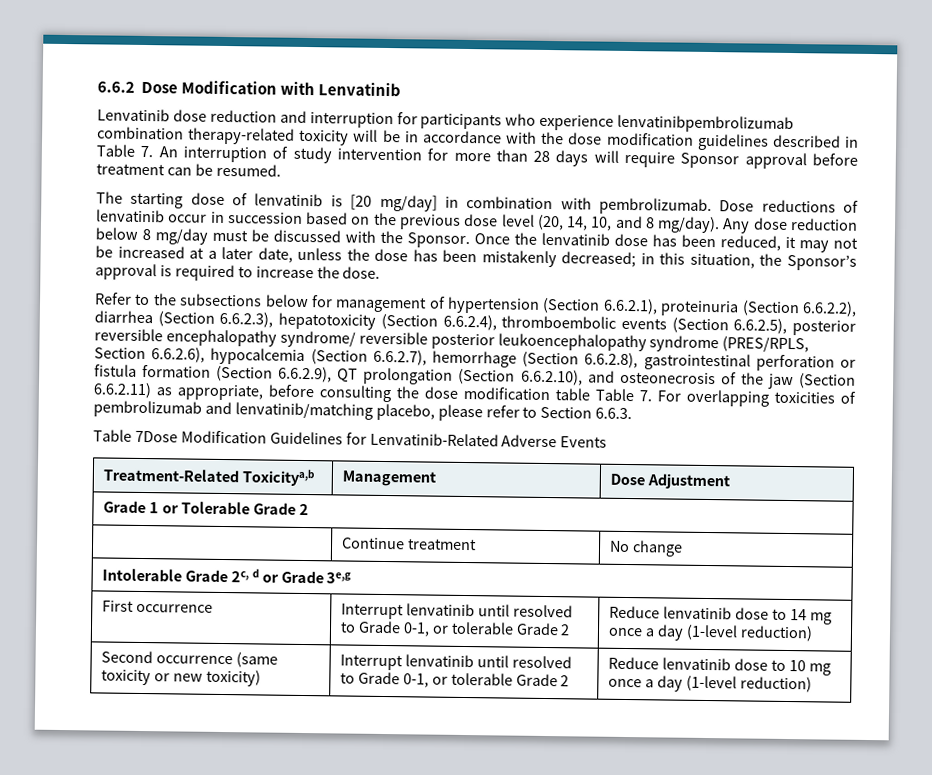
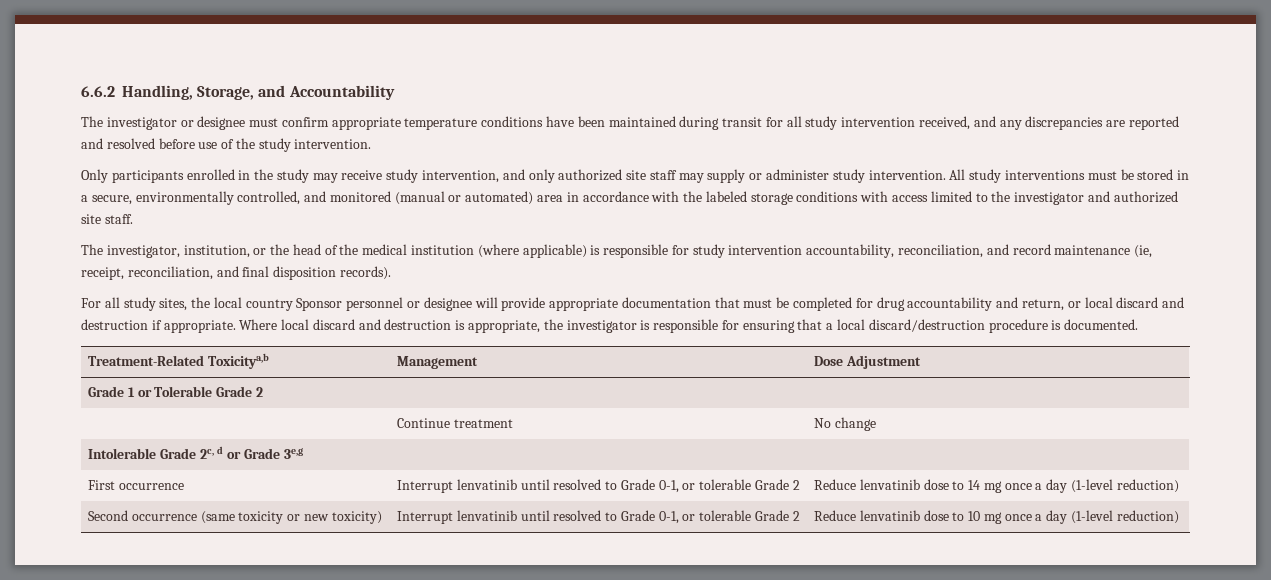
- 6.6.2 Dose Modification with Lenvatinib
- Lenvatinib dose reduction and interruption for participants who experience lenvatinibpembrolizumab combination therapy-related toxicity will be in accordance with the dose modification guidelines described in Table 7. An interruption of study intervention for more than 28 days will require Sponsor approval before treatment can be resumed.
- The starting dose of lenvatinib is [20 mg/day] in combination with pembrolizumab. Dose reductions of lenvatinib occur in succession based on the previous dose level (20, 14, 10, and 8 mg/day). Any dose reduction below 8 mg/day must be discussed with the Sponsor. Once the lenvatinib dose has been reduced, it may not be increased at a later date, unless the dose has been mistakenly decreased; in this situation, the Sponsor’s approval is required to increase the dose.
- Refer to the subsections below for management of hypertension (Section 6.6.2.1), proteinuria (Section 6.6.2.2), diarrhea (Section 6.6.2.3), hepatotoxicity (Section 6.6.2.4), thromboembolic events (Section 6.6.2.5), posterior reversible encephalopathy syndrome/ reversible posterior leukoencephalopathy syndrome (PRES/RPLS, Section 6.6.2.6), hypocalcemia (Section 6.6.2.7), hemorrhage (Section 6.6.2.8), gastrointestinal perforation or fistula formation (Section 6.6.2.9), QT prolongation (Section 6.6.2.10), and osteonecrosis of the jaw (Section 6.6.2.11) as appropriate, before consulting the dose modification table Table 7. For overlapping toxicities of pembrolizumab and lenvatinib/matching placebo, please refer to Section 6.6.3.
- Table 7Dose Modification Guidelines for Lenvatinib-Related Adverse Events
+ 6.6.2 Handling, Storage, and Accountability
+ The investigator or designee must confirm appropriate temperature conditions have been maintained during transit for all study intervention received, and any discrepancies are reported and resolved before use of the study intervention.
+ Only participants enrolled in the study may receive study intervention, and only authorized site staff may supply or administer study intervention. All study interventions must be stored in a secure, environmentally controlled, and monitored (manual or automated) area in accordance with the labeled storage conditions with access limited to the investigator and authorized site staff.
+ The investigator, institution, or the head of the medical institution (where applicable) is responsible for study intervention accountability, reconciliation, and record maintenance (ie, receipt, reconciliation, and final disposition records).
+ For all study sites, the local country Sponsor personnel or designee will provide appropriate documentation that must be completed for drug accountability and return, or local discard and destruction if appropriate. Where local discard and destruction is appropriate, the investigator is responsible for ensuring that a local discard/destruction procedure is documented.

